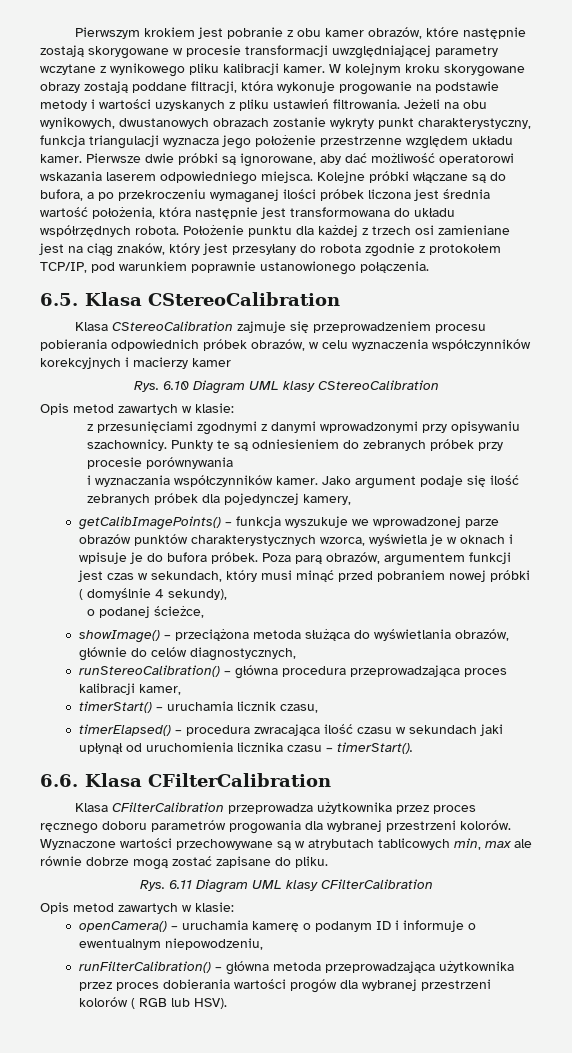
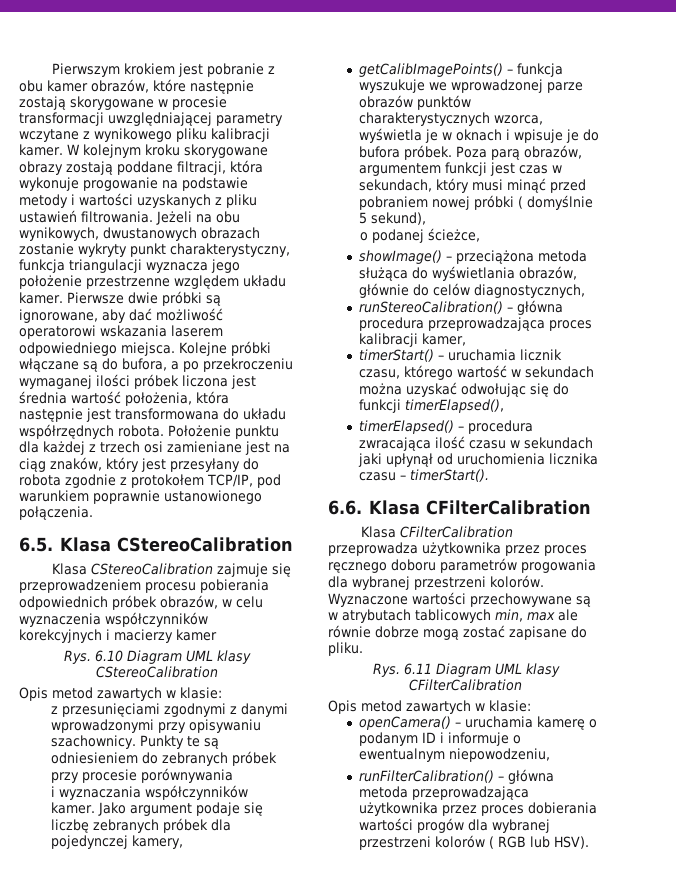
- Jako argument podaje się ilość zebranych próbek dla pojedynczej kamery,
+ Jako argument podaje się liczbę zebranych próbek dla pojedynczej kamery,
- Poza parą obrazów, argumentem funkcji jest czas w sekundach, który musi minąć przed pobraniem nowej próbki ( domyślnie 4 sekundy),
+ Poza parą obrazów, argumentem funkcji jest czas w sekundach, który musi minąć przed pobraniem nowej próbki ( domyślnie 5 sekund),
- timerStart() – uruchamia licznik czasu,
+ timerStart() – uruchamia licznik czasu, którego wartość w sekundach można uzyskać odwołując się do funkcji timerElapsed(),

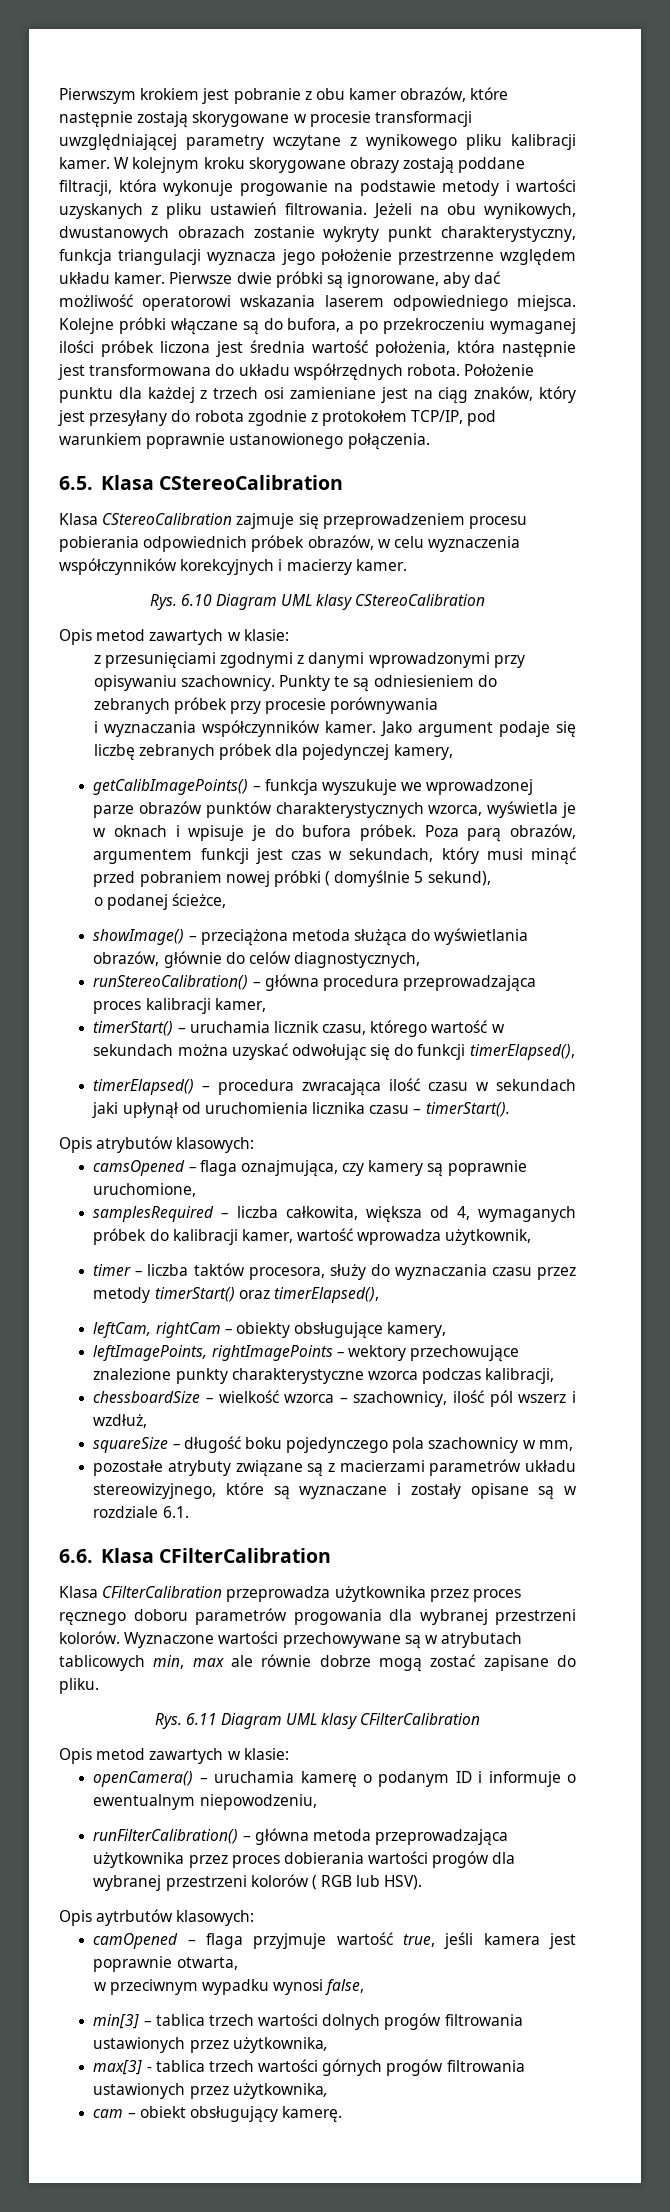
- Klasa CStereoCalibration zajmuje się przeprowadzeniem procesu pobierania odpowiednich próbek obrazów, w celu wyznaczenia współczynników korekcyjnych i macierzy kamer
+ Klasa CStereoCalibration zajmuje się przeprowadzeniem procesu pobierania odpowiednich próbek obrazów, w celu wyznaczenia współczynników korekcyjnych i macierzy kamer.
+ Opis atrybutów klasowych:
+ camsOpened – flaga oznajmująca, czy kamery są poprawnie uruchomione,
+ samplesRequired – liczba całkowita, większa od 4, wymaganych próbek do kalibracji kamer, wartość wprowadza użytkownik,
+ timer – liczba taktów procesora, służy do wyznaczania czasu przez metody timerStart() oraz timerElapsed(),
+ leftCam, rightCam – obiekty obsługujące kamery,
+ leftImagePoints, rightImagePoints – wektory przechowujące znalezione punkty charakterystyczne wzorca podczas kalibracji,
+ chessboardSize – wielkość wzorca – szachownicy, ilość pól wszerz i wzdłuż,
+ squareSize – długość boku pojedynczego pola szachownicy w mm,
+ pozostałe atrybuty związane są z macierzami parametrów układu stereowizyjnego, które są wyznaczane i zostały opisane są w rozdziale 6.1.
+ Opis aytrbutów klasowych:
+ camOpened – flaga przyjmuje wartość true, jeśli kamera jest poprawnie otwarta,
+ w przeciwnym wypadku wynosi false,
+ min[3] – tablica trzech wartości dolnych progów filtrowania ustawionych przez użytkownika,
+ max[3] - tablica trzech wartości górnych progów filtrowania ustawionych przez użytkownika,
+ cam – obiekt obsługujący kamerę.

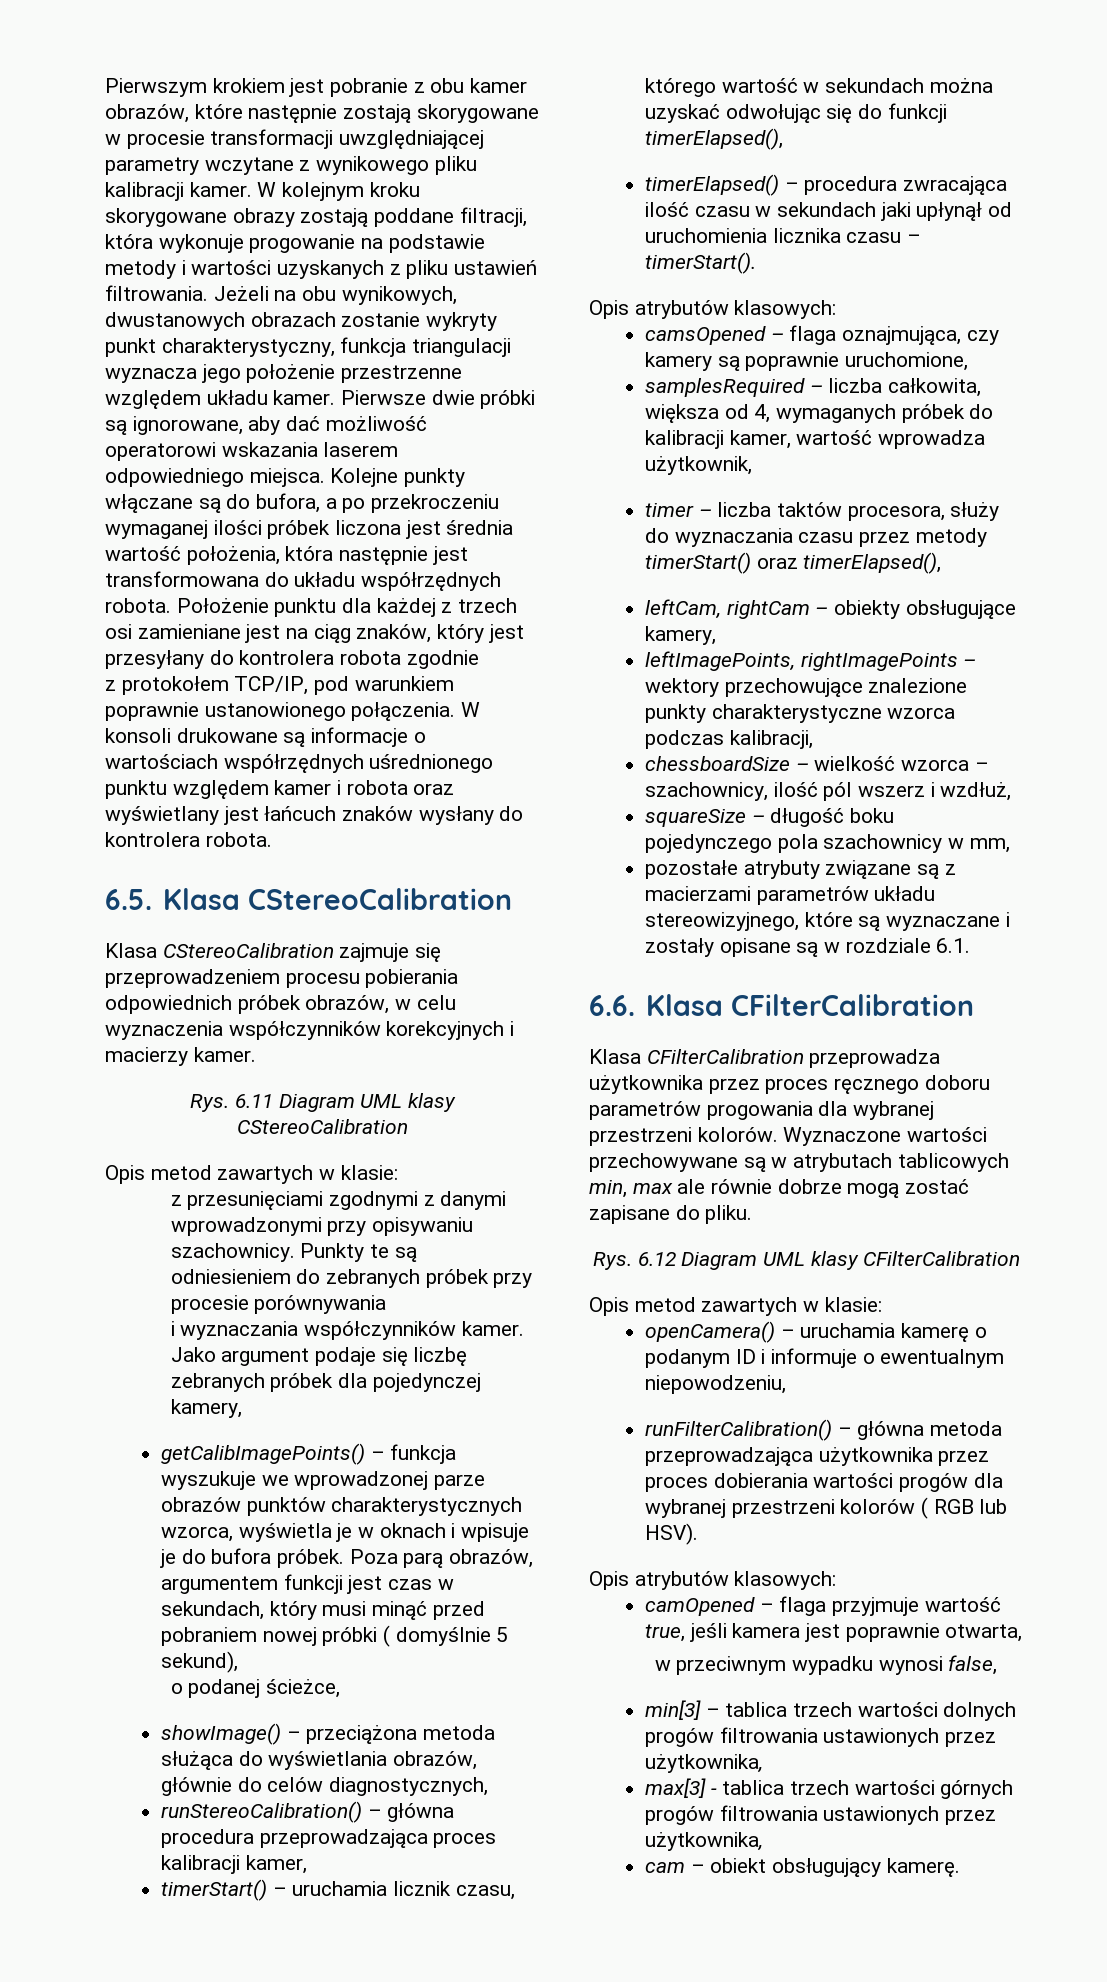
- Kolejne próbki włączane są do bufora, a po przekroczeniu wymaganej ilości próbek liczona jest średnia wartość położenia, która następnie jest transformowana do układu współrzędnych robota.
+ Kolejne punkty włączane są do bufora, a po przekroczeniu wymaganej ilości próbek liczona jest średnia wartość położenia, która następnie jest transformowana do układu współrzędnych robota.
- Położenie punktu dla każdej z trzech osi zamieniane jest na ciąg znaków, który jest przesyłany do robota zgodnie z protokołem TCP/IP, pod warunkiem poprawnie ustanowionego połączenia.
+ Położenie punktu dla każdej z trzech osi zamieniane jest na ciąg znaków, który jest przesyłany do kontrolera robota zgodnie
+ z protokołem TCP/IP, pod warunkiem poprawnie ustanowionego połączenia. W konsoli drukowane są informacje o wartościach współrzędnych uśrednionego punktu względem kamer i robota oraz wyświetlany jest łańcuch znaków wysłany do kontrolera robota.
- Rys. 6.10 Diagram UML klasy CStereoCalibration
+ Rys. 6.11 Diagram UML klasy CStereoCalibration
- Rys. 6.11 Diagram UML klasy CFilterCalibration
+ Rys. 6.12 Diagram UML klasy CFilterCalibration
  runFilterCalibration() – główna metoda przeprowadzająca użytkownika przez proces dobierania wartości progów dla wybranej przestrzeni kolorów ( RGB lub HSV).
- Opis aytrbutów klasowych:
+ Opis atrybutów klasowych:

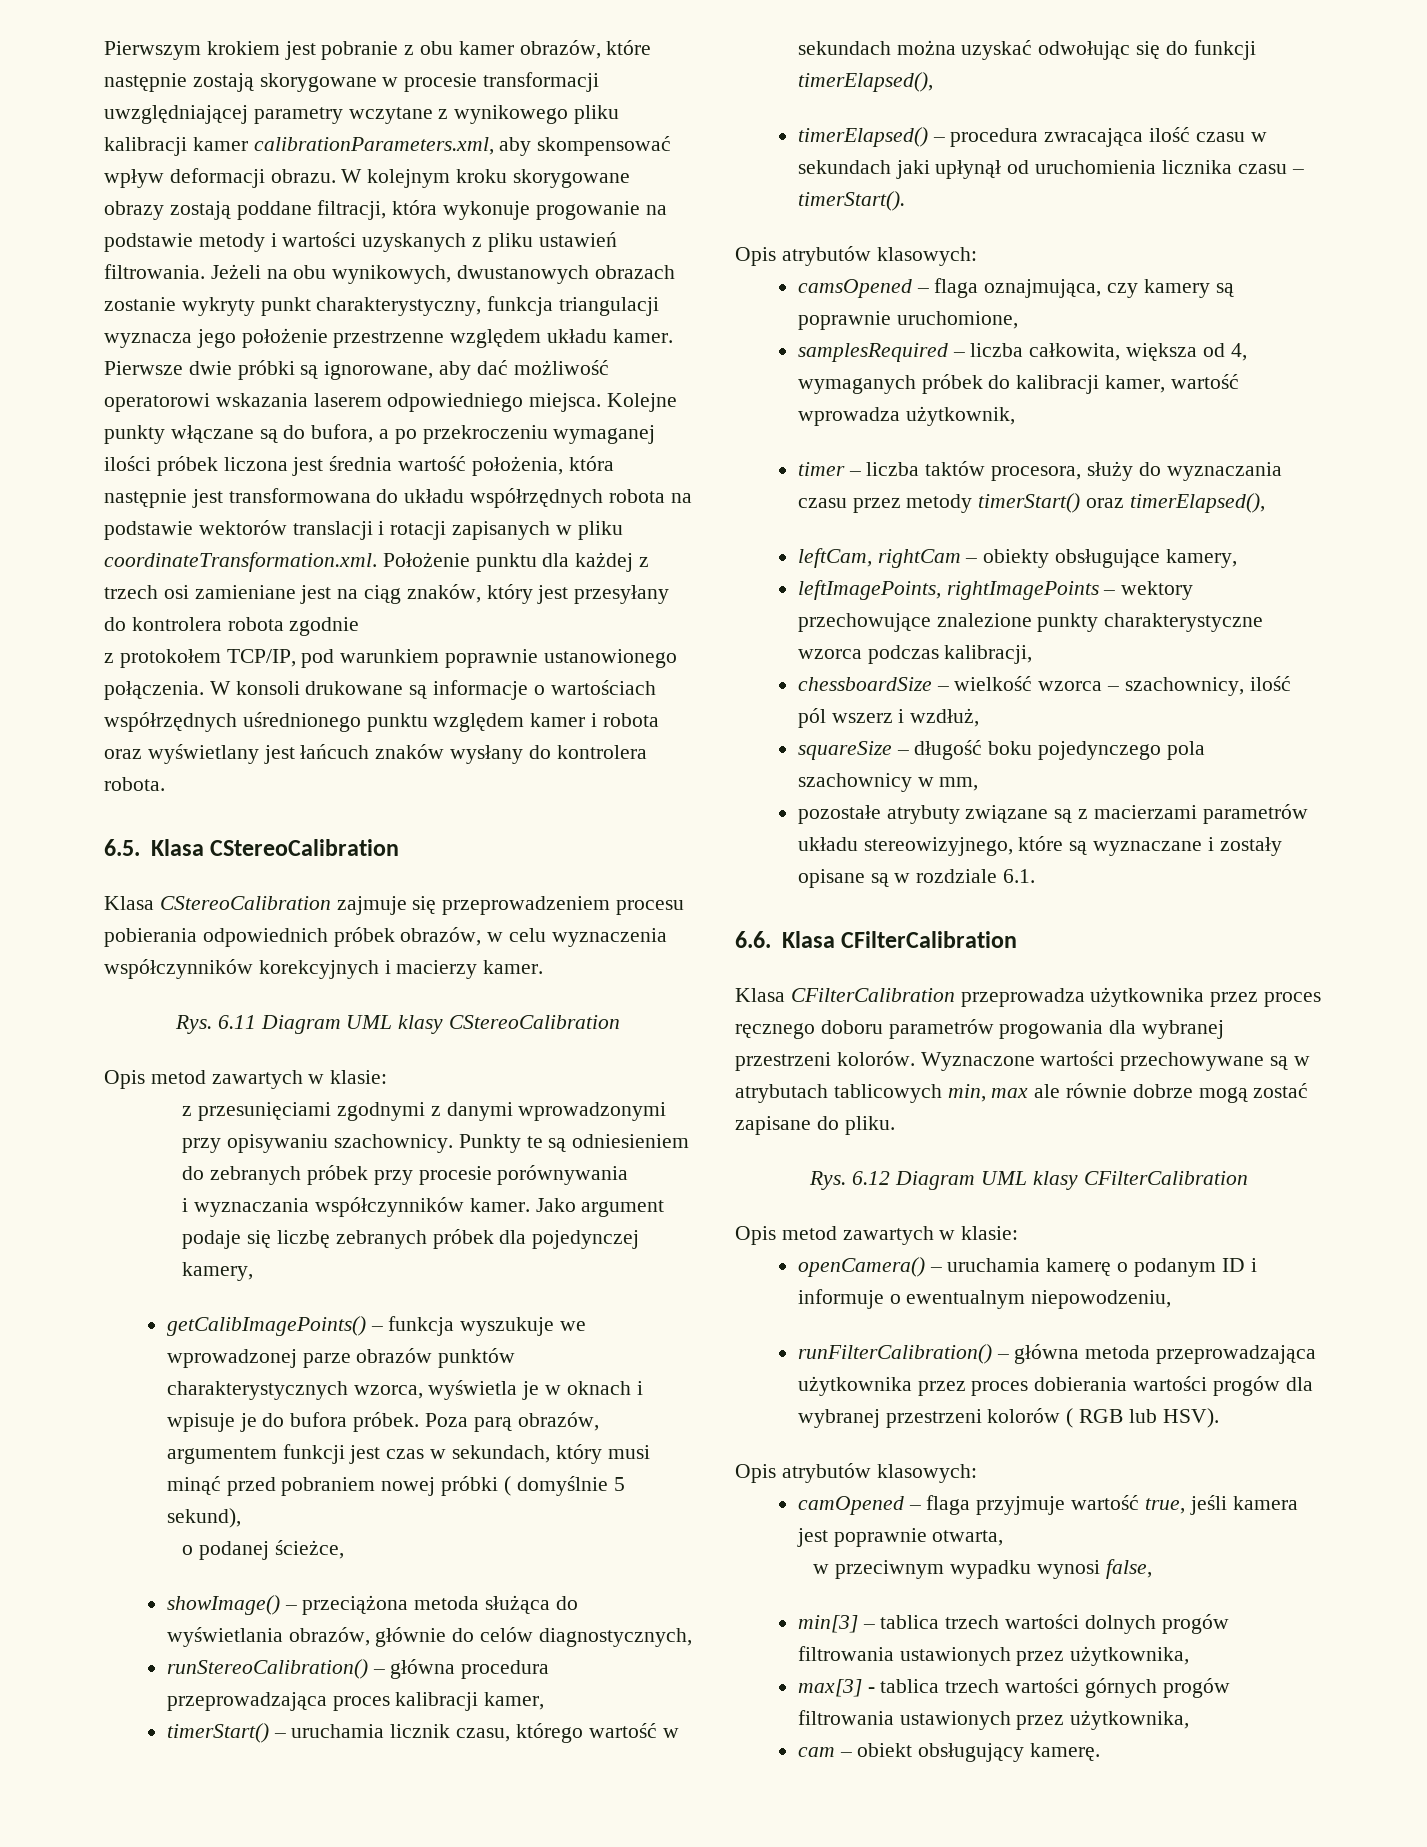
- Pierwszym krokiem jest pobranie z obu kamer obrazów, które następnie zostają skorygowane w procesie transformacji uwzględniającej parametry wczytane z wynikowego pliku kalibracji kamer.
+ Pierwszym krokiem jest pobranie z obu kamer obrazów, które następnie zostają skorygowane w procesie transformacji uwzględniającej parametry wczytane z wynikowego pliku kalibracji kamer calibrationParameters.xml, aby skompensować wpływ deformacji obrazu.
- Kolejne punkty włączane są do bufora, a po przekroczeniu wymaganej ilości próbek liczona jest średnia wartość położenia, która następnie jest transformowana do układu współrzędnych robota. Położenie punktu dla każdej z trzech osi zamieniane jest na ciąg znaków, który jest przesyłany do kontrolera robota zgodnie
+ Kolejne punkty włączane są do bufora, a po przekroczeniu wymaganej ilości próbek liczona jest średnia wartość położenia, która następnie jest transformowana do układu współrzędnych robota na podstawie wektorów translacji i rotacji zapisanych w pliku coordinateTransformation.xml. Położenie punktu dla każdej z trzech osi zamieniane jest na ciąg znaków, który jest przesyłany do kontrolera robota zgodnie

